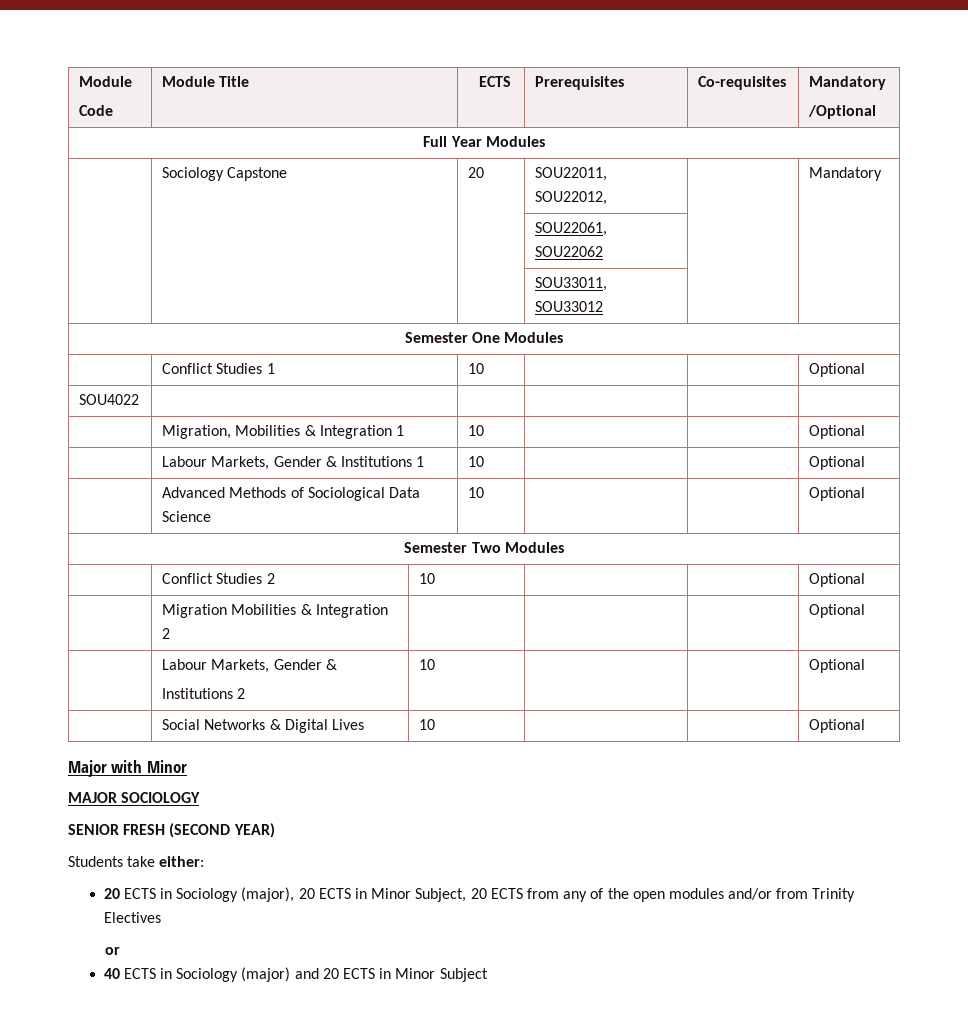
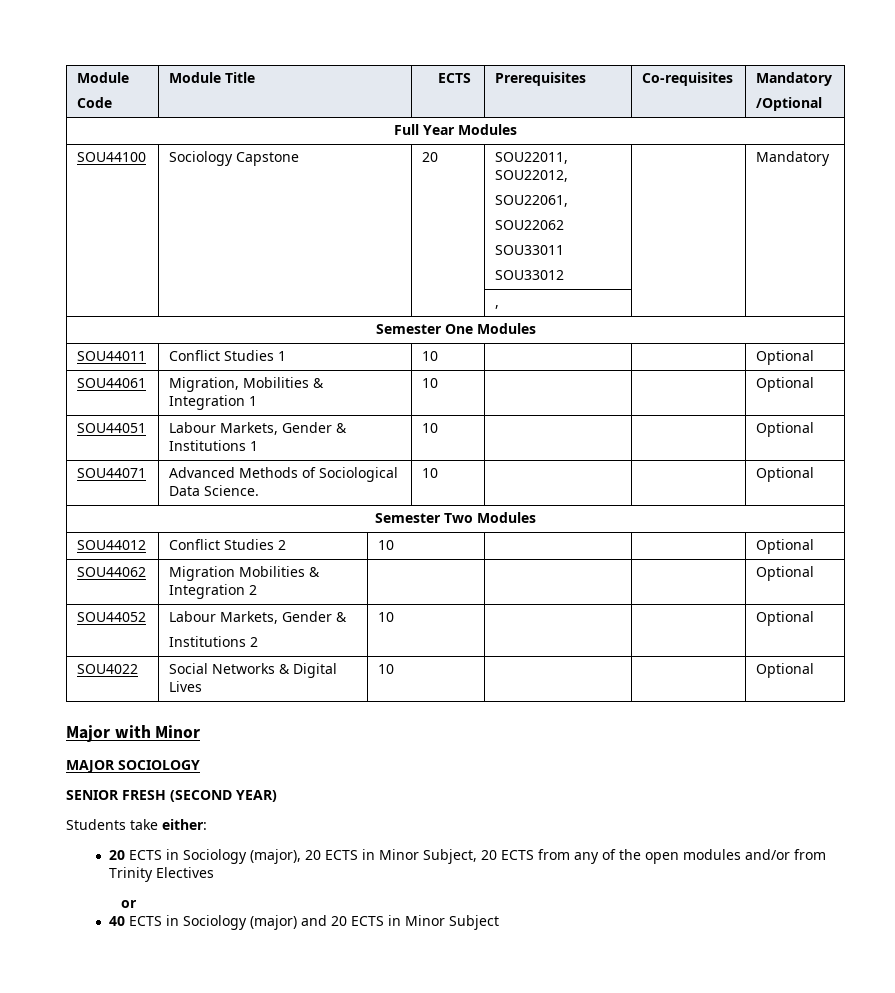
- | Sociology Capstone | 20 | SOU22011, SOU22012, | | Mandatory
- | | | SOU22061, SOU22062 | |
- | | | SOU33011, SOU33012 | |
+ SOU44100 | Sociology Capstone | 20 | SOU22011, SOU22012,
+ SOU22061,
+ SOU22062
+ SOU33011
+ SOU33012 | | Mandatory
+ | | | , | |
- | Conflict Studies 1 | 10 | | | Optional
+ SOU44011 | Conflict Studies 1 | 10 | | | Optional
- SOU4022 | | | | |
- | Migration, Mobilities & Integration 1 | 10 | | | Optional
+ SOU44061 | Migration, Mobilities & Integration 1 | 10 | | | Optional
- | Labour Markets, Gender & Institutions 1 | 10 | | | Optional
+ SOU44051 | Labour Markets, Gender & Institutions 1 | 10 | | | Optional
- | Advanced Methods of Sociological Data Science | 10 | | | Optional
+ SOU44071 | Advanced Methods of Sociological Data Science. | 10 | | | Optional
- | Conflict Studies 2 | 10 | | | Optional
+ SOU44012 | Conflict Studies 2 | 10 | | | Optional
- | Migration Mobilities & Integration 2 | | | | Optional
- | Labour Markets, Gender &
+ SOU44062 | Migration Mobilities & Integration 2 | | | | Optional
+ SOU44052 | Labour Markets, Gender &
- | Social Networks & Digital Lives | 10 | | | Optional
+ SOU4022 | Social Networks & Digital Lives | 10 | | | Optional

